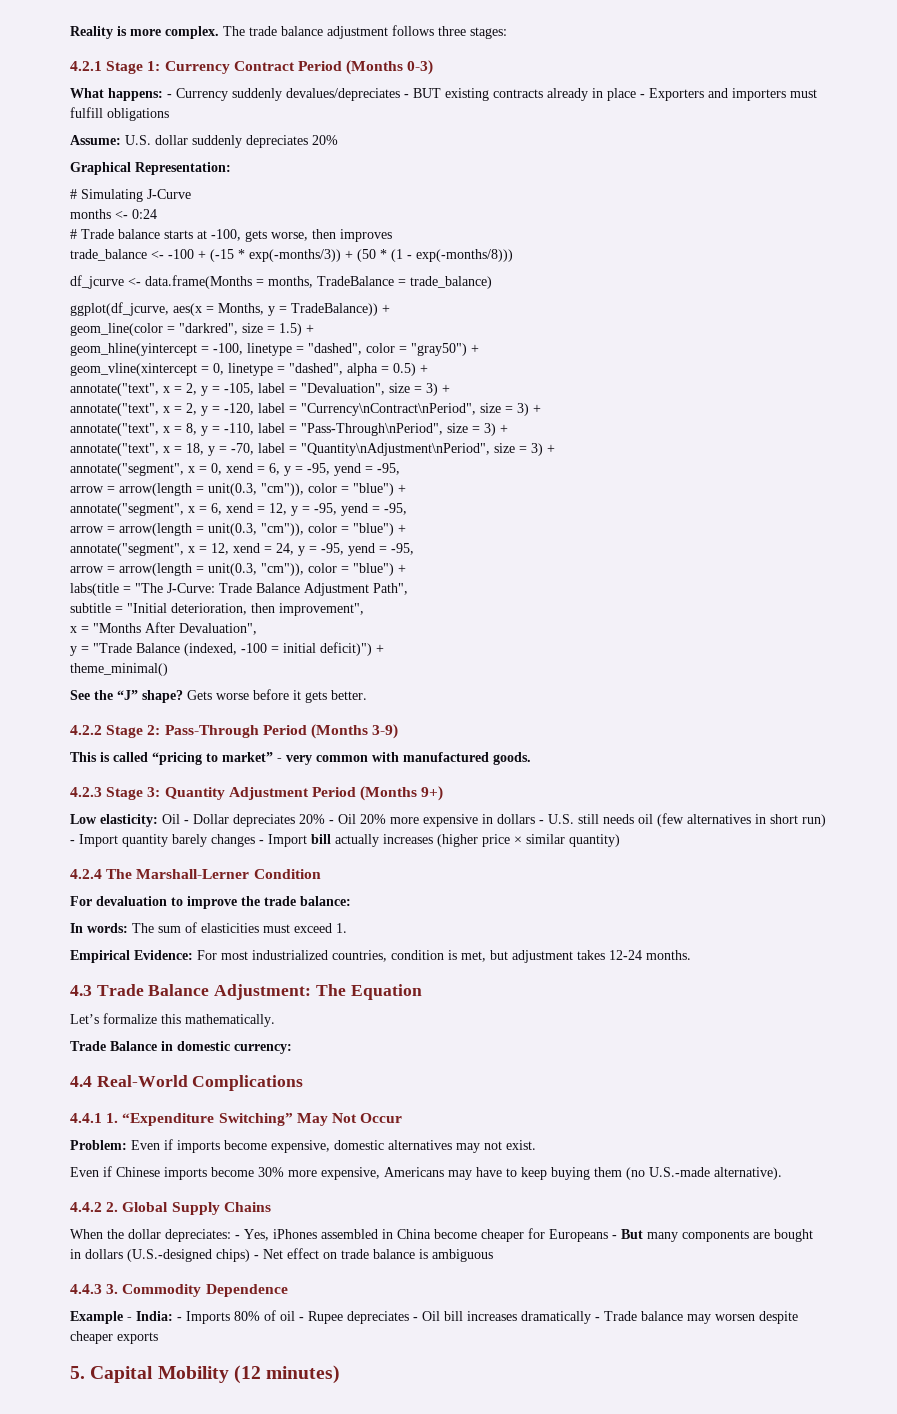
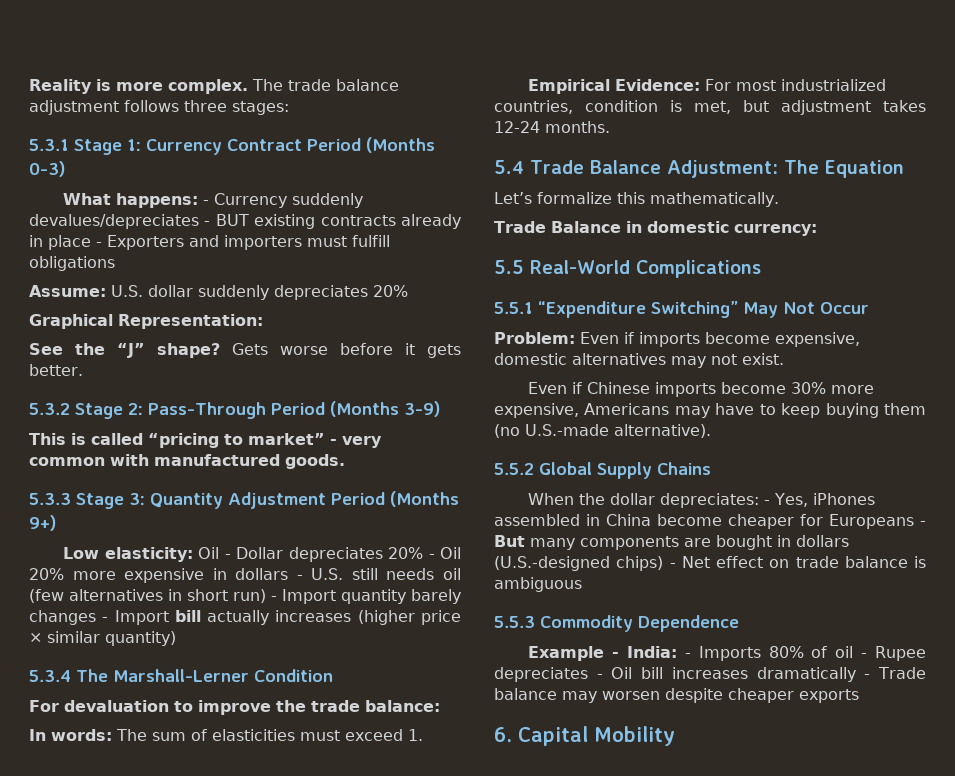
- 4.2.1 Stage 1: Currency Contract Period (Months 0-3)
+ 5.3.1 Stage 1: Currency Contract Period (Months 0-3)
- # Simulating J-Curve
- months <- 0:24
- # Trade balance starts at -100, gets worse, then improves
- trade_balance <- -100 + (-15 * exp(-months/3)) + (50 * (1 - exp(-months/8)))
- df_jcurve <- data.frame(Months = months, TradeBalance = trade_balance)
- ggplot(df_jcurve, aes(x = Months, y = TradeBalance)) +
- geom_line(color = "darkred", size = 1.5) +
- geom_hline(yintercept = -100, linetype = "dashed", color = "gray50") +
- geom_vline(xintercept = 0, linetype = "dashed", alpha = 0.5) +
- annotate("text", x = 2, y = -105, label = "Devaluation", size = 3) +
- annotate("text", x = 2, y = -120, label = "Currency\nContract\nPeriod", size = 3) +
- annotate("text", x = 8, y = -110, label = "Pass-Through\nPeriod", size = 3) +
- annotate("text", x = 18, y = -70, label = "Quantity\nAdjustment\nPeriod", size = 3) +
- annotate("segment", x = 0, xend = 6, y = -95, yend = -95,
- arrow = arrow(length = unit(0.3, "cm")), color = "blue") +
- annotate("segment", x = 6, xend = 12, y = -95, yend = -95,
- arrow = arrow(length = unit(0.3, "cm")), color = "blue") +
- annotate("segment", x = 12, xend = 24, y = -95, yend = -95,
- arrow = arrow(length = unit(0.3, "cm")), color = "blue") +
- labs(title = "The J-Curve: Trade Balance Adjustment Path",
- subtitle = "Initial deterioration, then improvement",
- x = "Months After Devaluation",
- y = "Trade Balance (indexed, -100 = initial deficit)") +
- theme_minimal()
- 4.2.2 Stage 2: Pass-Through Period (Months 3-9)
+ 5.3.2 Stage 2: Pass-Through Period (Months 3-9)
- 4.2.3 Stage 3: Quantity Adjustment Period (Months 9+)
+ 5.3.3 Stage 3: Quantity Adjustment Period (Months 9+)
- 4.2.4 The Marshall-Lerner Condition
+ 5.3.4 The Marshall-Lerner Condition
- 4.3 Trade Balance Adjustment: The Equation
+ 5.4 Trade Balance Adjustment: The Equation
- 4.4 Real-World Complications
+ 5.5 Real-World Complications
- 4.4.1 1. “Expenditure Switching” May Not Occur
+ 5.5.1 “Expenditure Switching” May Not Occur
- 4.4.2 2. Global Supply Chains
+ 5.5.2 Global Supply Chains
- 4.4.3 3. Commodity Dependence
+ 5.5.3 Commodity Dependence
- 5. Capital Mobility (12 minutes)
+ 6. Capital Mobility

